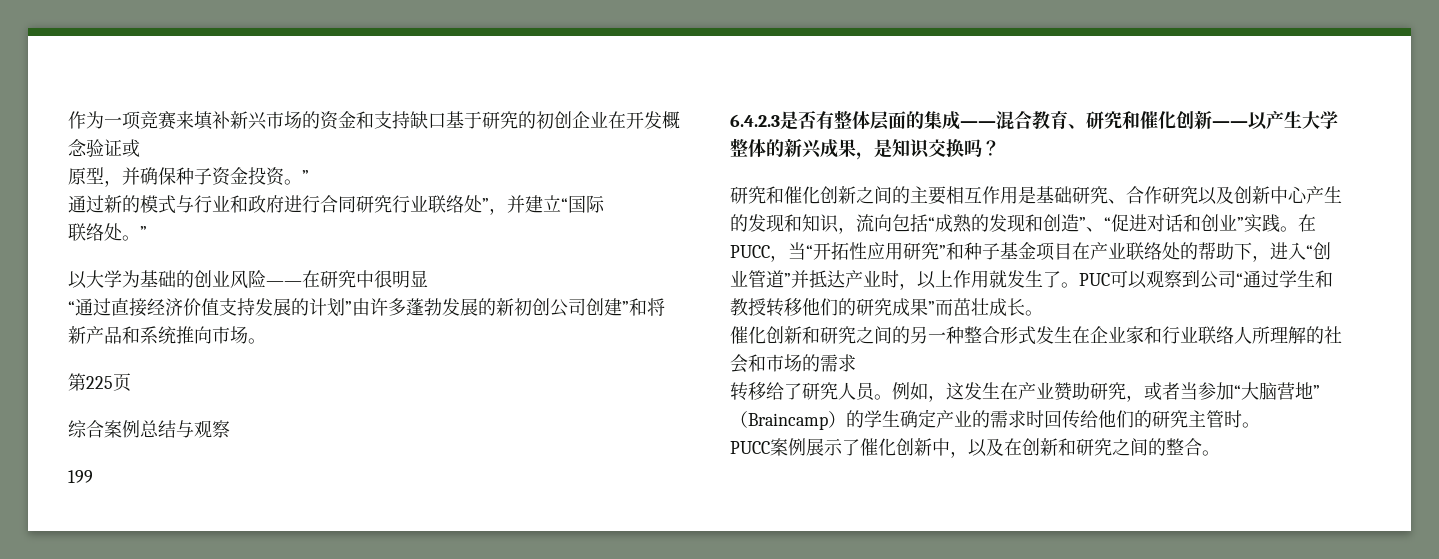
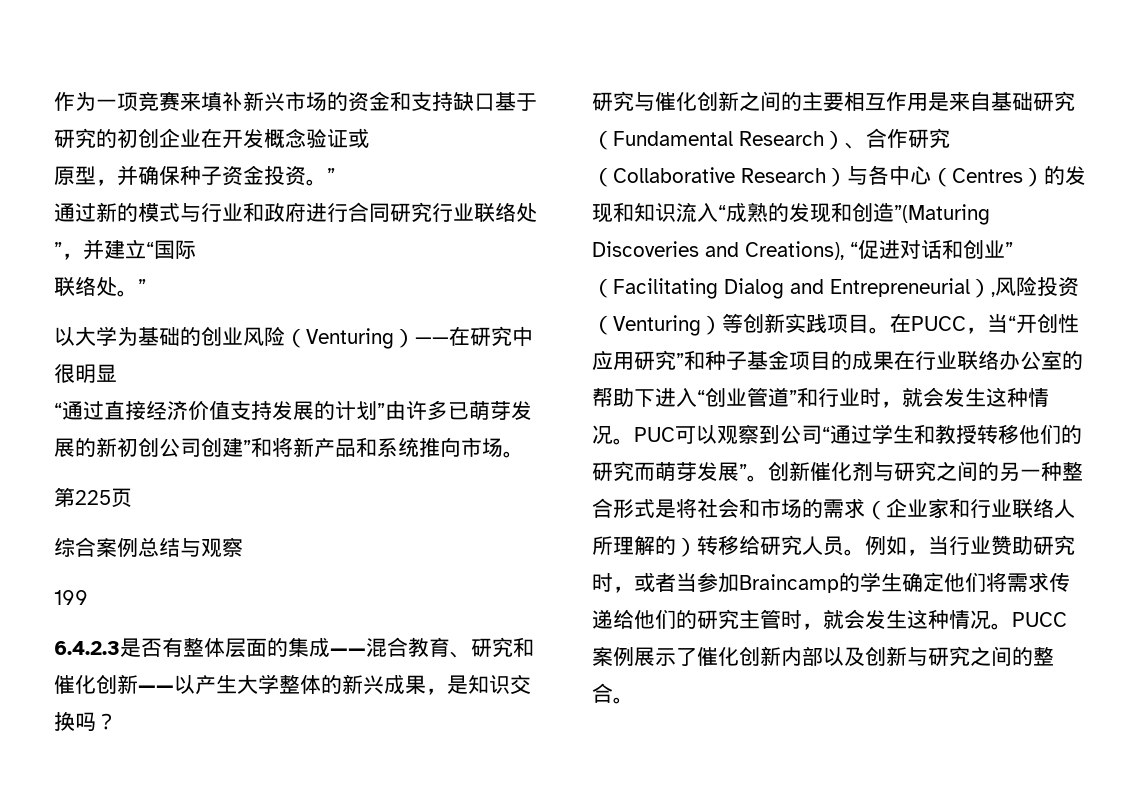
- 以大学为基础的创业风险——在研究中很明显
+ 以大学为基础的创业风险（Venturing）——在研究中很明显
- “通过直接经济价值支持发展的计划”由许多蓬勃发展的新初创公司创建”和将新产品和系统推向市场。
+ “通过直接经济价值支持发展的计划”由许多已萌芽发展的新初创公司创建”和将新产品和系统推向市场。
- 研究和催化创新之间的主要相互作用是基础研究、合作研究以及创新中心产生的发现和知识，流向包括“成熟的发现和创造”、“促进对话和创业”实践。
+ 研究与催化创新之间的主要相互作用是来自基础研究（Fundamental Research）、合作研究（Collaborative Research）与各中心（Centres）的发现和知识流入“成熟的发现和创造”(Maturing Discoveries and Creations), “促进对话和创业”（Facilitating Dialog and Entrepreneurial）,风险投资（Venturing）等创新实践项目。
- 在PUCC，当“开拓性应用研究”和种子基金项目在产业联络处的帮助下，进入“创业管道”并抵达产业时，以上作用就发生了。
+ 在PUCC，当“开创性应用研究”和种子基金项目的成果在行业联络办公室的帮助下进入“创业管道”和行业时，就会发生这种情况。
- PUC可以观察到公司“通过学生和教授转移他们的研究成果”而茁壮成长。
- 催化创新和研究之间的另一种整合形式发生在企业家和行业联络人所理解的社会和市场的需求
- 转移给了研究人员。
+ PUC可以观察到公司“通过学生和教授转移他们的研究而萌芽发展”。创新催化剂与研究之间的另一种整合形式是将社会和市场的需求（企业家和行业联络人所理解的）转移给研究人员。
- 例如，这发生在产业赞助研究，或者当参加“大脑营地”（Braincamp）的学生确定产业的需求时回传给他们的研究主管时。
- PUCC案例展示了催化创新中，以及在创新和研究之间的整合。
+ 例如，当行业赞助研究时，或者当参加Braincamp的学生确定他们将需求传递给他们的研究主管时，就会发生这种情况。PUCC案例展示了催化创新内部以及创新与研究之间的整合。

